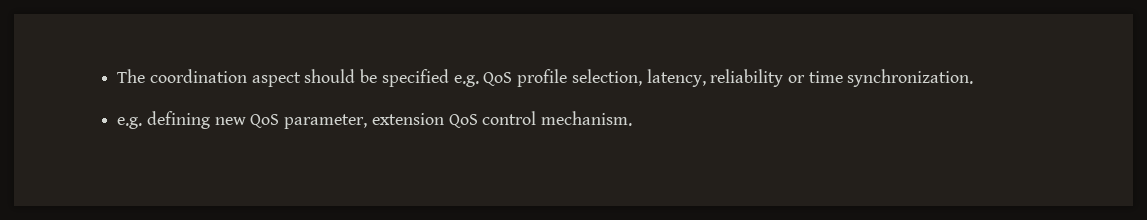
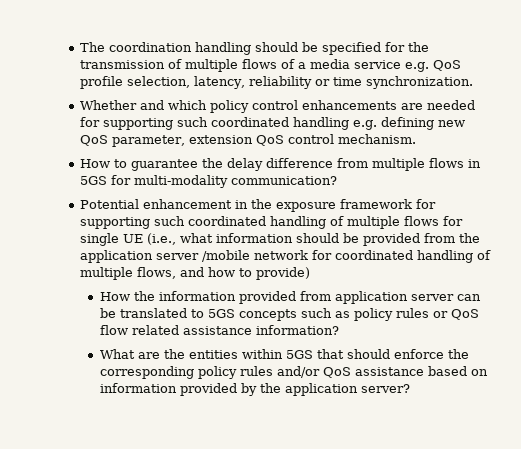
- The coordination aspect should be specified e.g. QoS profile selection, latency, reliability or time synchronization.
+ The coordination handling should be specified for the transmission of multiple flows of a media service e.g. QoS profile selection, latency, reliability or time synchronization.
- e.g. defining new QoS parameter, extension QoS control mechanism.
+ Whether and which policy control enhancements are needed for supporting such coordinated handling e.g. defining new QoS parameter, extension QoS control mechanism.
+ How to guarantee the delay difference from multiple flows in 5GS for multi-modality communication?
+ Potential enhancement in the exposure framework for supporting such coordinated handling of multiple flows for single UE (i.e., what information should be provided from the application server /mobile network for coordinated handling of multiple flows, and how to provide)
+ How the information provided from application server can be translated to 5GS concepts such as policy rules or QoS flow related assistance information?
+ What are the entities within 5GS that should enforce the corresponding policy rules and/or QoS assistance based on information provided by the application server?

